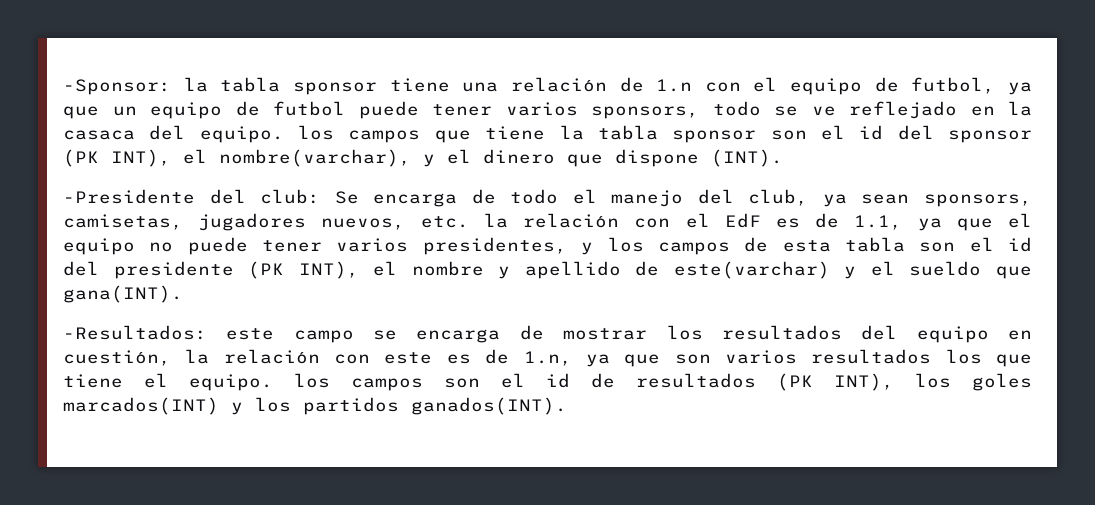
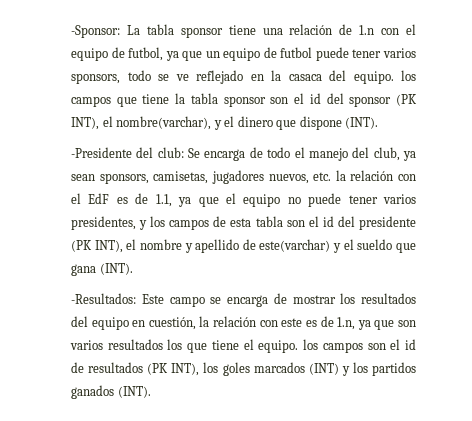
- -Sponsor: la tabla sponsor tiene una relación de 1.n con el equipo de futbol, ya que un equipo de futbol puede tener varios sponsors, todo se ve reflejado en la casaca del equipo. los campos que tiene la tabla sponsor son el id del sponsor (PK INT), el nombre(varchar), y el dinero que dispone (INT).
+ -Sponsor: La tabla sponsor tiene una relación de 1.n con el equipo de futbol, ya que un equipo de futbol puede tener varios sponsors, todo se ve reflejado en la casaca del equipo. los campos que tiene la tabla sponsor son el id del sponsor (PK INT), el nombre(varchar), y el dinero que dispone (INT).
- -Presidente del club: Se encarga de todo el manejo del club, ya sean sponsors, camisetas, jugadores nuevos, etc. la relación con el EdF es de 1.1, ya que el equipo no puede tener varios presidentes, y los campos de esta tabla son el id del presidente (PK INT), el nombre y apellido de este(varchar) y el sueldo que gana(INT).
+ -Presidente del club: Se encarga de todo el manejo del club, ya sean sponsors, camisetas, jugadores nuevos, etc. la relación con el EdF es de 1.1, ya que el equipo no puede tener varios presidentes, y los campos de esta tabla son el id del presidente (PK INT), el nombre y apellido de este(varchar) y el sueldo que gana (INT).
- -Resultados: este campo se encarga de mostrar los resultados del equipo en cuestión, la relación con este es de 1.n, ya que son varios resultados los que tiene el equipo. los campos son el id de resultados (PK INT), los goles marcados(INT) y los partidos ganados(INT).
+ -Resultados: Este campo se encarga de mostrar los resultados del equipo en cuestión, la relación con este es de 1.n, ya que son varios resultados los que tiene el equipo. los campos son el id de resultados (PK INT), los goles marcados (INT) y los partidos ganados (INT).

